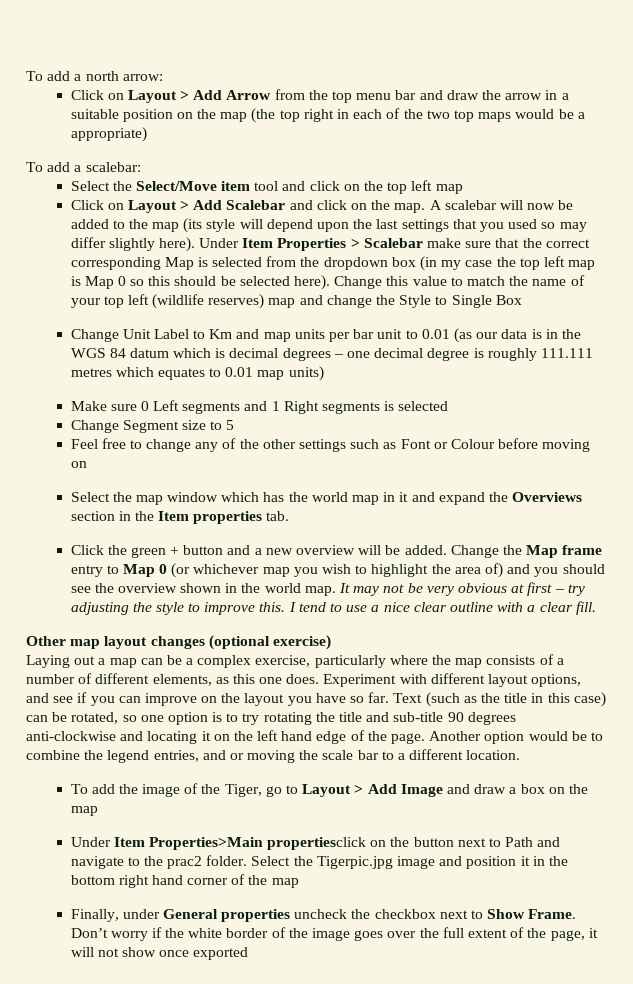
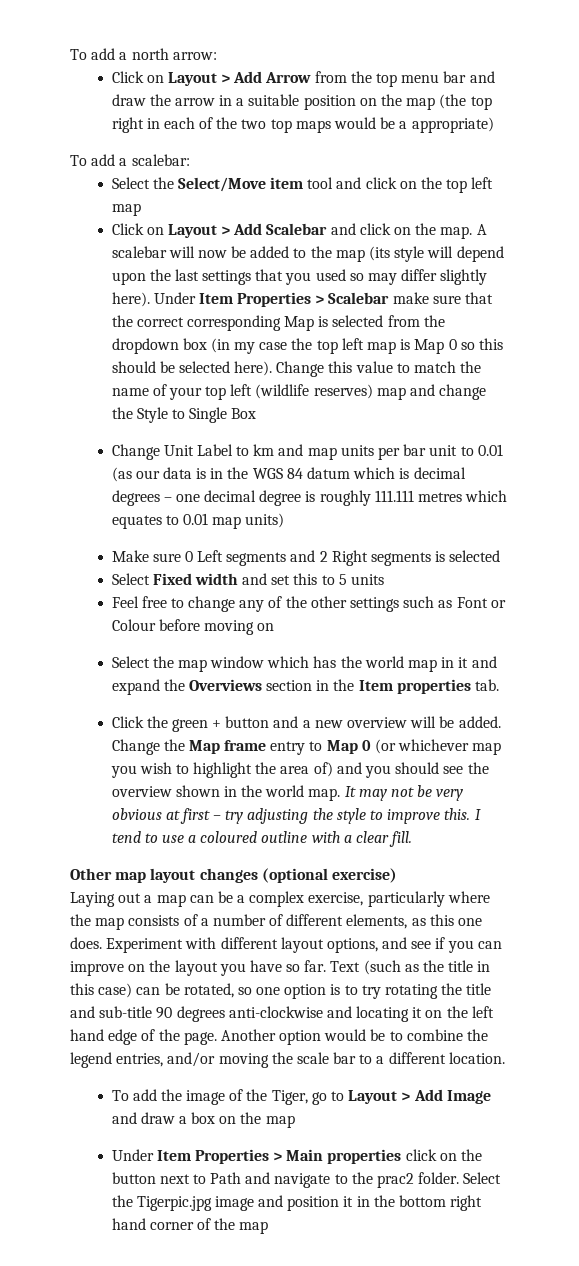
- Change Unit Label to Km and map units per bar unit to 0.01 (as our data is in the WGS 84 datum which is decimal degrees – one decimal degree is roughly 111.111 metres which equates to 0.01 map units)
+ Change Unit Label to km and map units per bar unit to 0.01 (as our data is in the WGS 84 datum which is decimal degrees – one decimal degree is roughly 111.111 metres which equates to 0.01 map units)
- Make sure 0 Left segments and 1 Right segments is selected
+ Make sure 0 Left segments and 2 Right segments is selected
- Change Segment size to 5
+ Select Fixed width and set this to 5 units
- I tend to use a nice clear outline with a clear fill.
+ I tend to use a coloured outline with a clear fill.
- Another option would be to combine the legend entries, and or moving the scale bar to a different location.
+ Another option would be to combine the legend entries, and/or moving the scale bar to a different location.
- Under Item Properties>Main propertiesclick on the button next to Path and navigate to the prac2 folder.
+ Under Item Properties > Main properties click on the button next to Path and navigate to the prac2 folder.
- Finally, under General properties uncheck the checkbox next to Show Frame. Don’t worry if the white border of the image goes over the full extent of the page, it will not show once exported

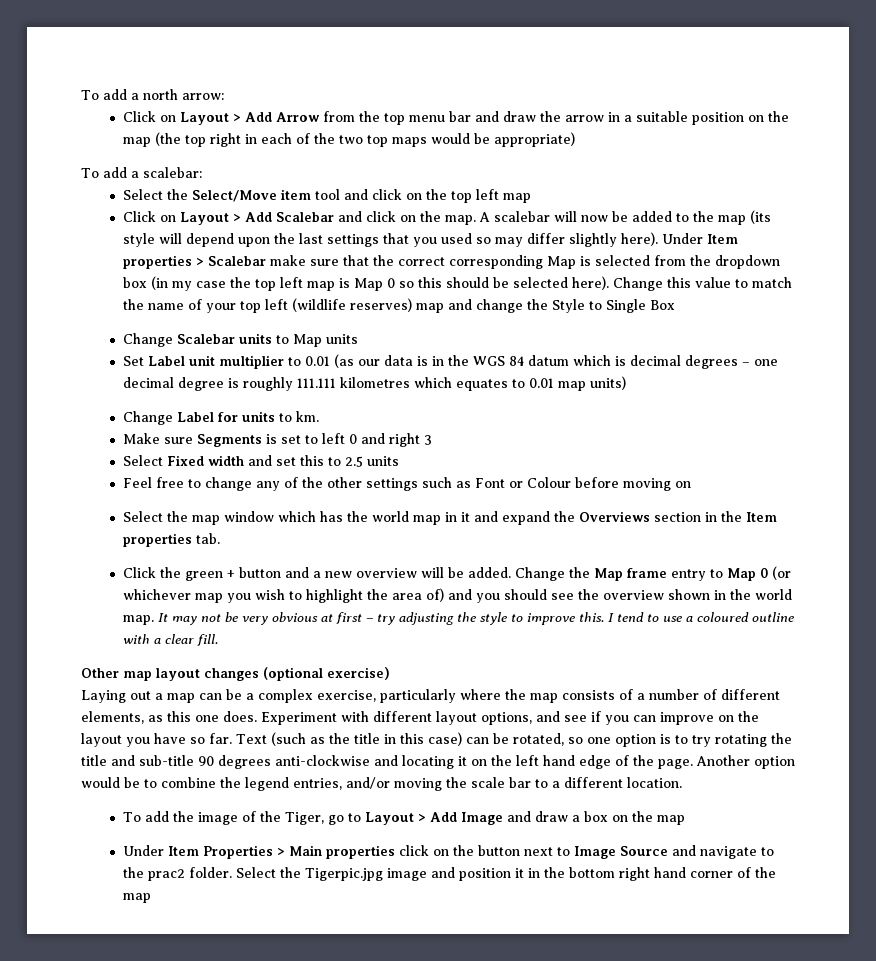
- Click on Layout > Add Arrow from the top menu bar and draw the arrow in a suitable position on the map (the top right in each of the two top maps would be a appropriate)
+ Click on Layout > Add Arrow from the top menu bar and draw the arrow in a suitable position on the map (the top right in each of the two top maps would be appropriate)
- Under Item Properties > Scalebar make sure that the correct corresponding Map is selected from the dropdown box (in my case the top left map is Map 0 so this should be selected here).
+ Under Item properties > Scalebar make sure that the correct corresponding Map is selected from the dropdown box (in my case the top left map is Map 0 so this should be selected here).
- Change Unit Label to km and map units per bar unit to 0.01 (as our data is in the WGS 84 datum which is decimal degrees – one decimal degree is roughly 111.111 metres which equates to 0.01 map units)
+ Change Scalebar units to Map units
+ Set Label unit multiplier to 0.01 (as our data is in the WGS 84 datum which is decimal degrees – one decimal degree is roughly 111.111 kilometres which equates to 0.01 map units)
- Make sure 0 Left segments and 2 Right segments is selected
+ Change Label for units to km.
+ Make sure Segments is set to left 0 and right 3
- Select Fixed width and set this to 5 units
+ Select Fixed width and set this to 2.5 units
- Under Item Properties > Main properties click on the button next to Path and navigate to the prac2 folder.
+ Under Item Properties > Main properties click on the button next to Image Source and navigate to the prac2 folder.

